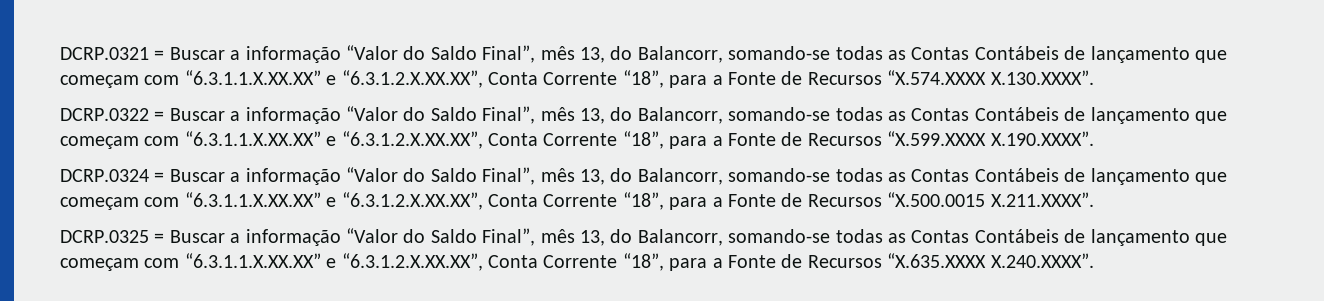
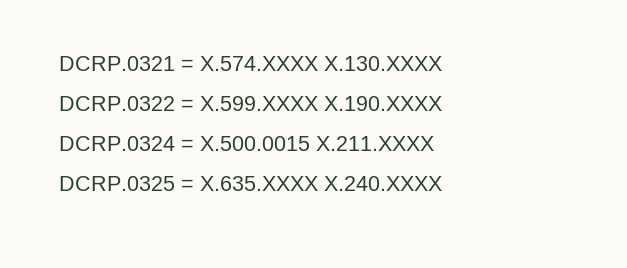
- DCRP.0321 = Buscar a informação “Valor do Saldo Final”, mês 13, do Balancorr, somando-se todas as Contas Contábeis de lançamento que começam com “6.3.1.1.X.XX.XX” e “6.3.1.2.X.XX.XX”, Conta Corrente “18”, para a Fonte de Recursos “X.574.XXXX X.130.XXXX”.
- DCRP.0322 = Buscar a informação “Valor do Saldo Final”, mês 13, do Balancorr, somando-se todas as Contas Contábeis de lançamento que começam com “6.3.1.1.X.XX.XX” e “6.3.1.2.X.XX.XX”, Conta Corrente “18”, para a Fonte de Recursos “X.599.XXXX X.190.XXXX”.
- DCRP.0324 = Buscar a informação “Valor do Saldo Final”, mês 13, do Balancorr, somando-se todas as Contas Contábeis de lançamento que começam com “6.3.1.1.X.XX.XX” e “6.3.1.2.X.XX.XX”, Conta Corrente “18”, para a Fonte de Recursos “X.500.0015 X.211.XXXX”.
- DCRP.0325 = Buscar a informação “Valor do Saldo Final”, mês 13, do Balancorr, somando-se todas as Contas Contábeis de lançamento que começam com “6.3.1.1.X.XX.XX” e “6.3.1.2.X.XX.XX”, Conta Corrente “18”, para a Fonte de Recursos “X.635.XXXX X.240.XXXX”.
+ DCRP.0321 = X.574.XXXX X.130.XXXX
+ DCRP.0322 = X.599.XXXX X.190.XXXX
+ DCRP.0324 = X.500.0015 X.211.XXXX
+ DCRP.0325 = X.635.XXXX X.240.XXXX

